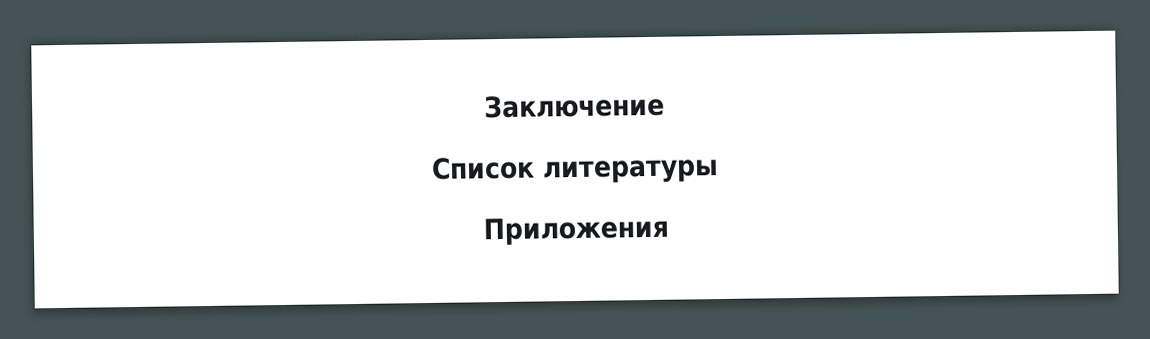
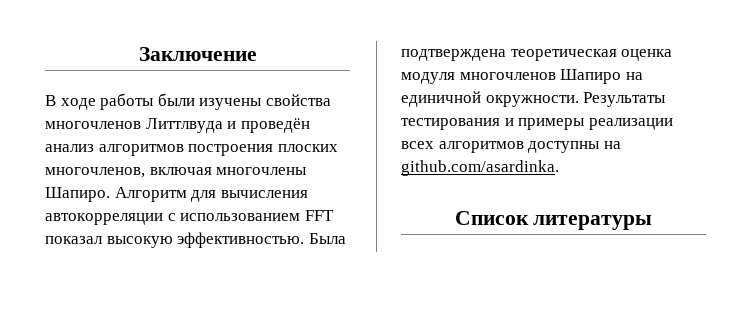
+ В ходе работы были изучены свойства многочленов Литтлвуда и проведён анализ алгоритмов построения плоских многочленов, включая многочлены Шапиро. Алгоритм для вычисления автокорреляции с использованием FFT показал высокую эффективностью. Была подтверждена теоретическая оценка модуля многочленов Шапиро на единичной окружности. Результаты тестирования и примеры реализации всех алгоритмов доступны на github.com/asardinka.
- Приложения

